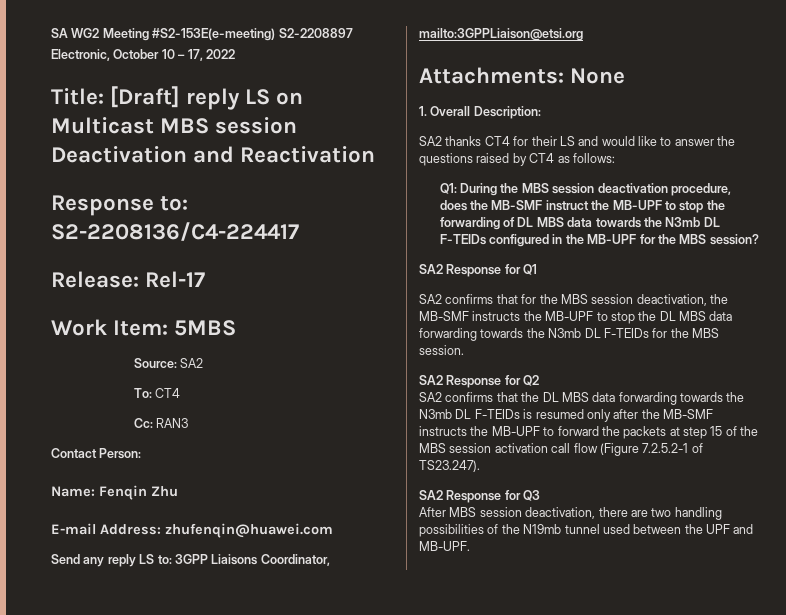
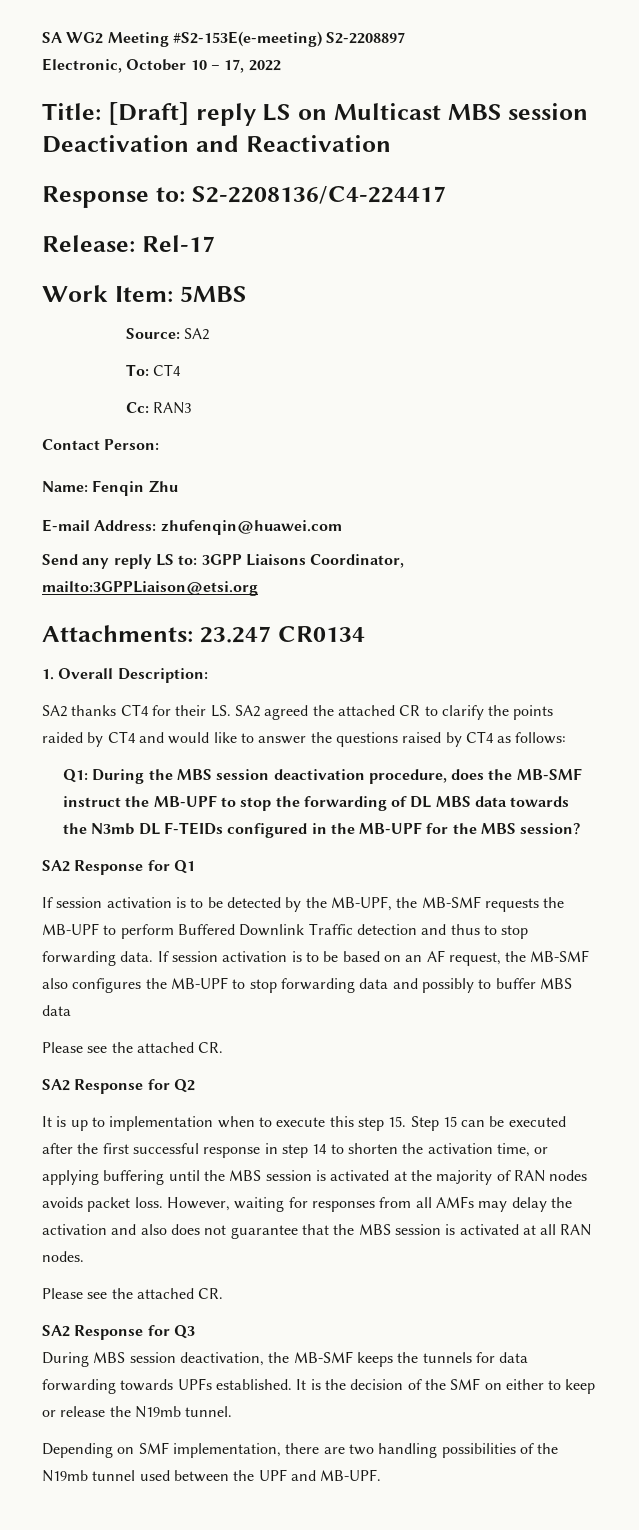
- Attachments: None
+ Attachments: 23.247 CR0134
- SA2 thanks CT4 for their LS and would like to answer the questions raised by CT4 as follows:
+ SA2 thanks CT4 for their LS. SA2 agreed the attached CR to clarify the points raided by CT4 and would like to answer the questions raised by CT4 as follows:
- SA2 confirms that for the MBS session deactivation, the MB-SMF instructs the MB-UPF to stop the DL MBS data forwarding towards the N3mb DL F-TEIDs for the MBS session.
+ If session activation is to be detected by the MB-UPF, the MB-SMF requests the MB-UPF to perform Buffered Downlink Traffic detection and thus to stop forwarding data. If session activation is to be based on an AF request, the MB-SMF also configures the MB-UPF to stop forwarding data and possibly to buffer MBS data
+ Please see the attached CR.
  SA2 Response for Q2
- SA2 confirms that the DL MBS data forwarding towards the N3mb DL F-TEIDs is resumed only after the MB-SMF instructs the MB-UPF to forward the packets at step 15 of the MBS session activation call flow (Figure 7.2.5.2-1 of TS23.247).
+ It is up to implementation when to execute this step 15. Step 15 can be executed after the first successful response in step 14 to shorten the activation time, or applying buffering until the MBS session is activated at the majority of RAN nodes avoids packet loss. However, waiting for responses from all AMFs may delay the activation and also does not guarantee that the MBS session is activated at all RAN nodes.
+ Please see the attached CR.
- After MBS session deactivation, there are two handling possibilities of the N19mb tunnel used between the UPF and MB-UPF.
+ During MBS session deactivation, the MB-SMF keeps the tunnels for data forwarding towards UPFs established. It is the decision of the SMF on either to keep or release the N19mb tunnel.
+ Depending on SMF implementation, there are two handling possibilities of the N19mb tunnel used between the UPF and MB-UPF.

